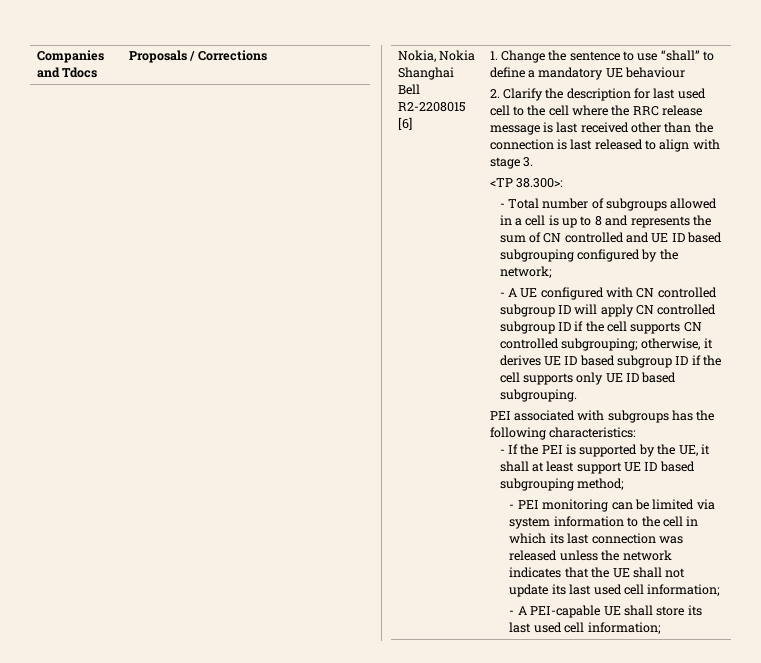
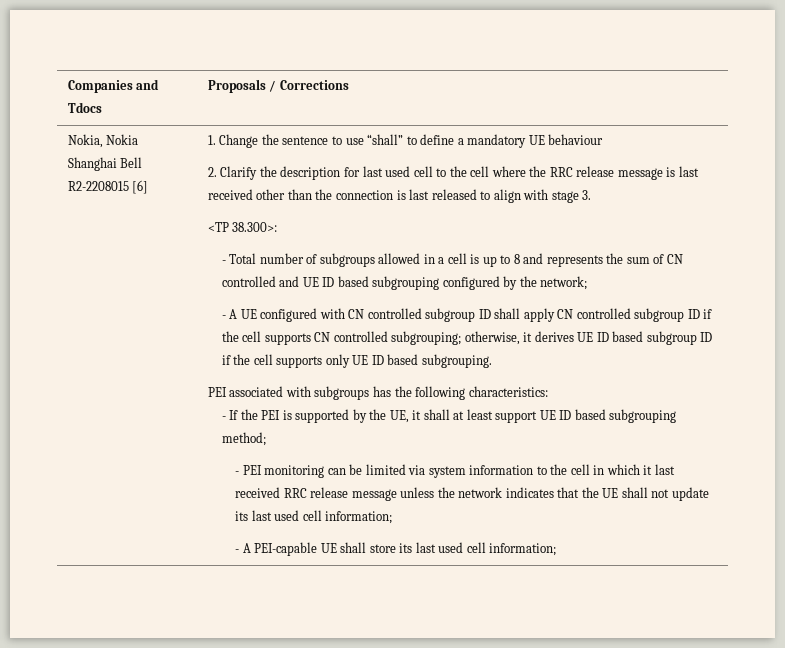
- - A UE configured with CN controlled subgroup ID will apply CN controlled subgroup ID if the cell supports CN controlled subgrouping; otherwise, it derives UE ID based subgroup ID if the cell supports only UE ID based subgrouping.
+ - A UE configured with CN controlled subgroup ID shall apply CN controlled subgroup ID if the cell supports CN controlled subgrouping; otherwise, it derives UE ID based subgroup ID if the cell supports only UE ID based subgrouping.
- - PEI monitoring can be limited via system information to the cell in which its last connection was released unless the network indicates that the UE shall not update its last used cell information;
+ - PEI monitoring can be limited via system information to the cell in which it last received RRC release message unless the network indicates that the UE shall not update its last used cell information;

